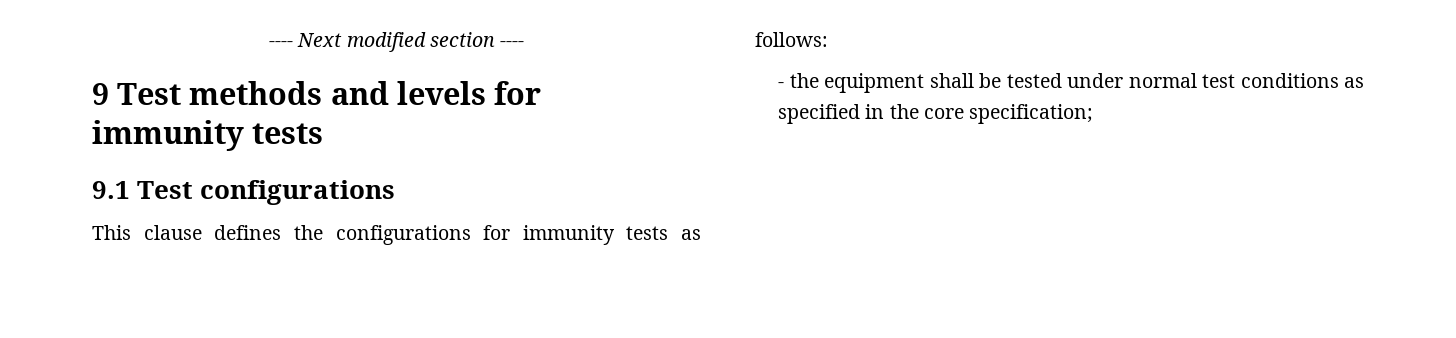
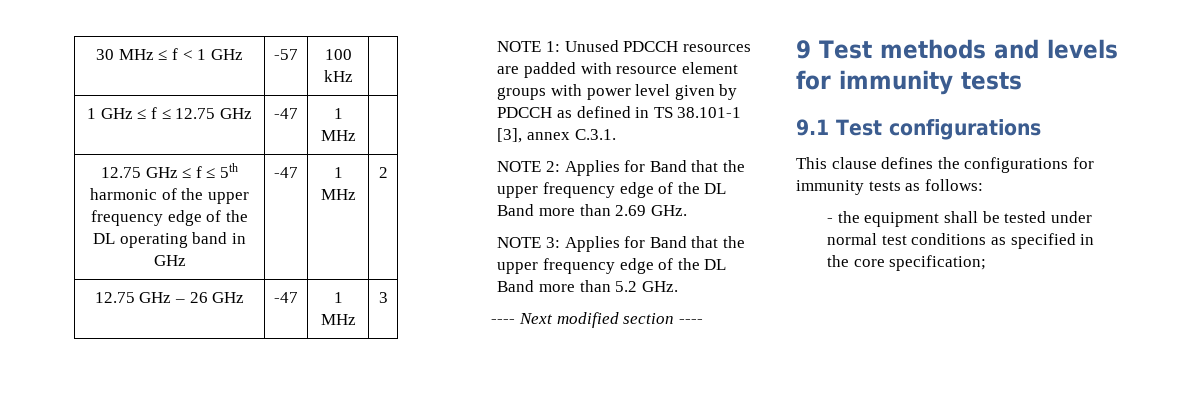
+ 30 MHz ≤ f < 1 GHz | -57 | 100 kHz |
+ 1 GHz ≤ f ≤ 12.75 GHz | -47 | 1 MHz |
+ 12.75 GHz ≤ f ≤ 5th harmonic of the upper frequency edge of the DL operating band in GHz | -47 | 1 MHz | 2
+ 12.75 GHz – 26 GHz | -47 | 1 MHz | 3
+ NOTE 1: Unused PDCCH resources are padded with resource element groups with power level given by PDCCH as defined in TS 38.101-1 [3], annex C.3.1.
+ NOTE 2: Applies for Band that the upper frequency edge of the DL Band more than 2.69 GHz.
+ NOTE 3: Applies for Band that the upper frequency edge of the DL Band more than 5.2 GHz.

